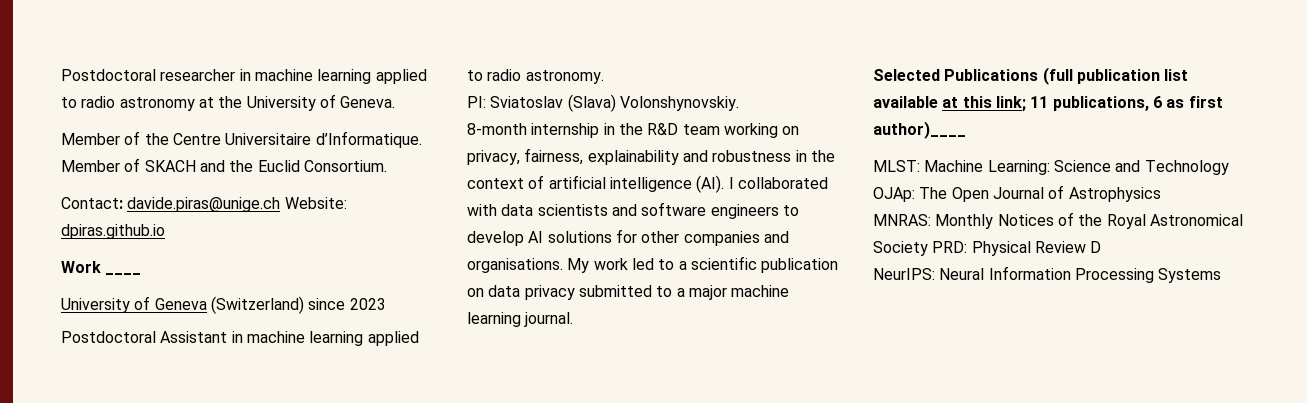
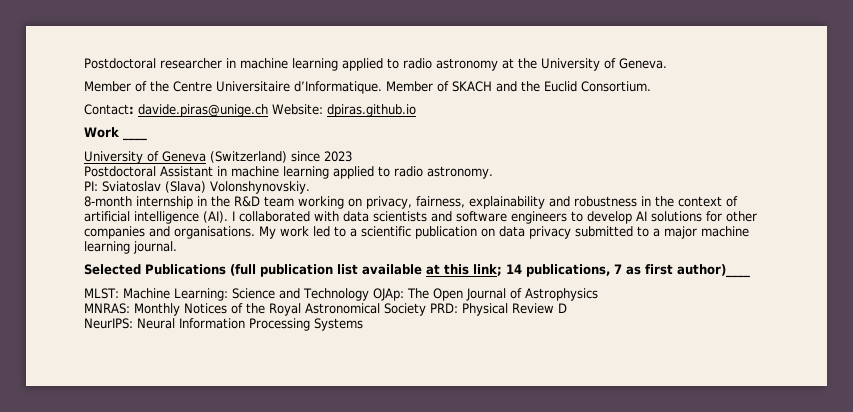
- Selected Publications (full publication list available at this link; 11 publications, 6 as first author)____
+ Selected Publications (full publication list available at this link; 14 publications, 7 as first author)____

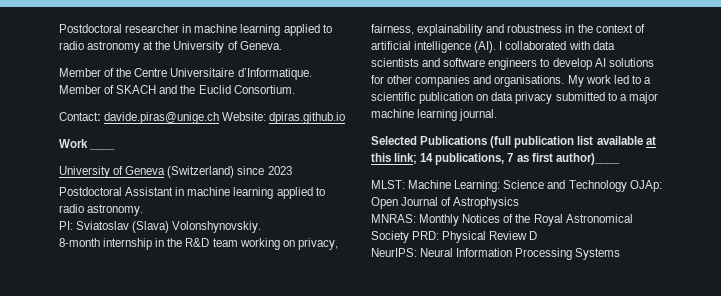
- MLST: Machine Learning: Science and Technology OJAp: The Open Journal of Astrophysics
+ MLST: Machine Learning: Science and Technology OJAp: Open Journal of Astrophysics

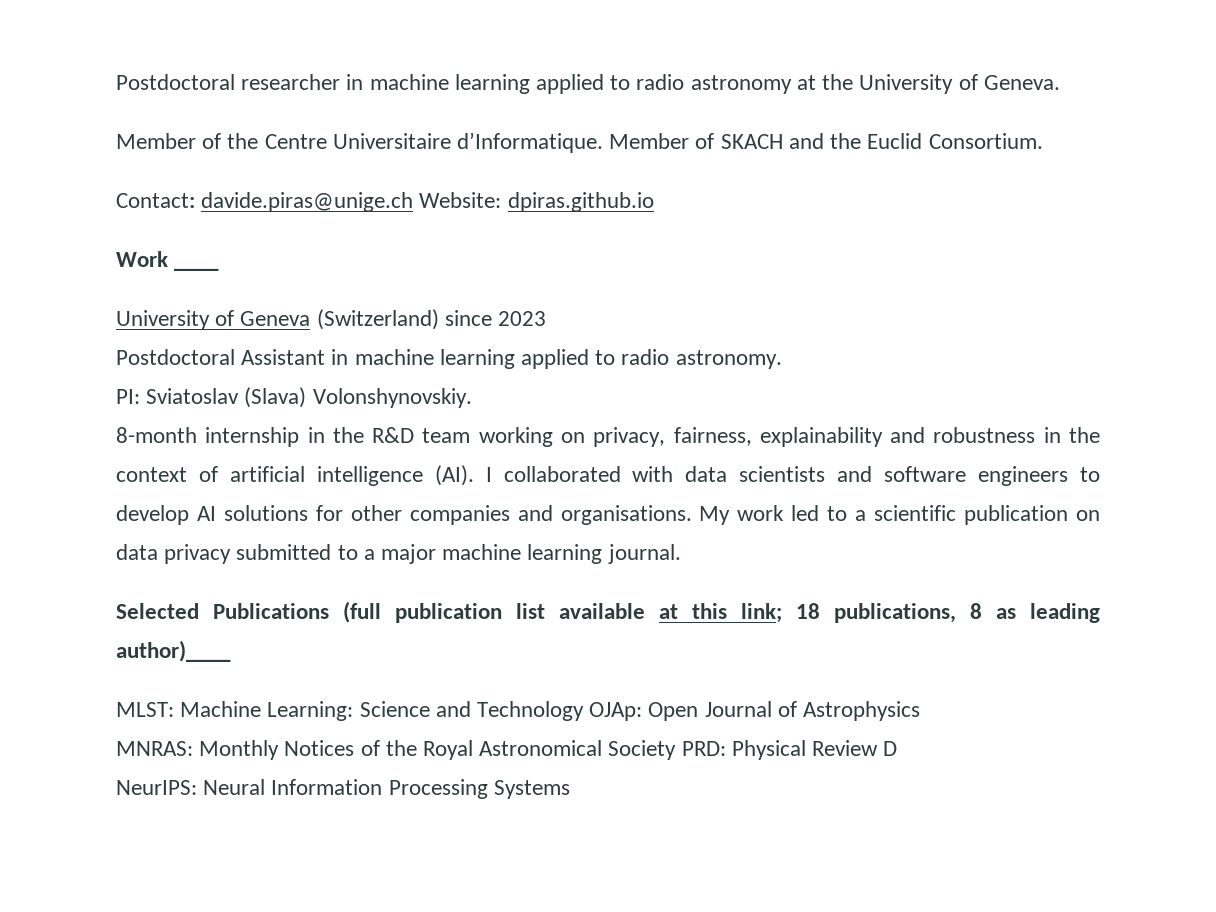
- Selected Publications (full publication list available at this link; 14 publications, 7 as first author)____
+ Selected Publications (full publication list available at this link; 18 publications, 8 as leading author)____

